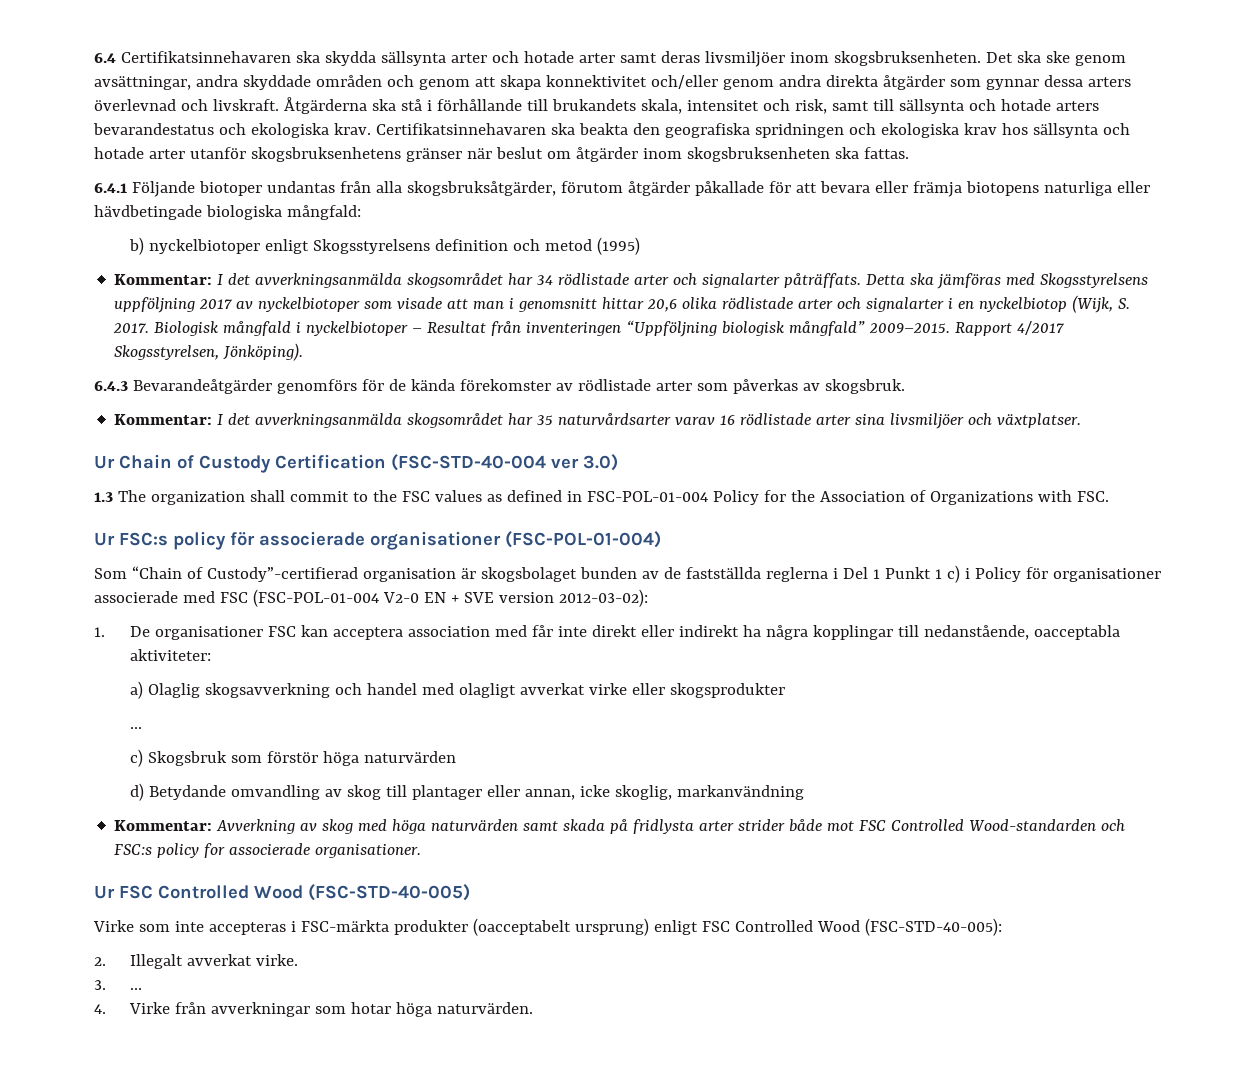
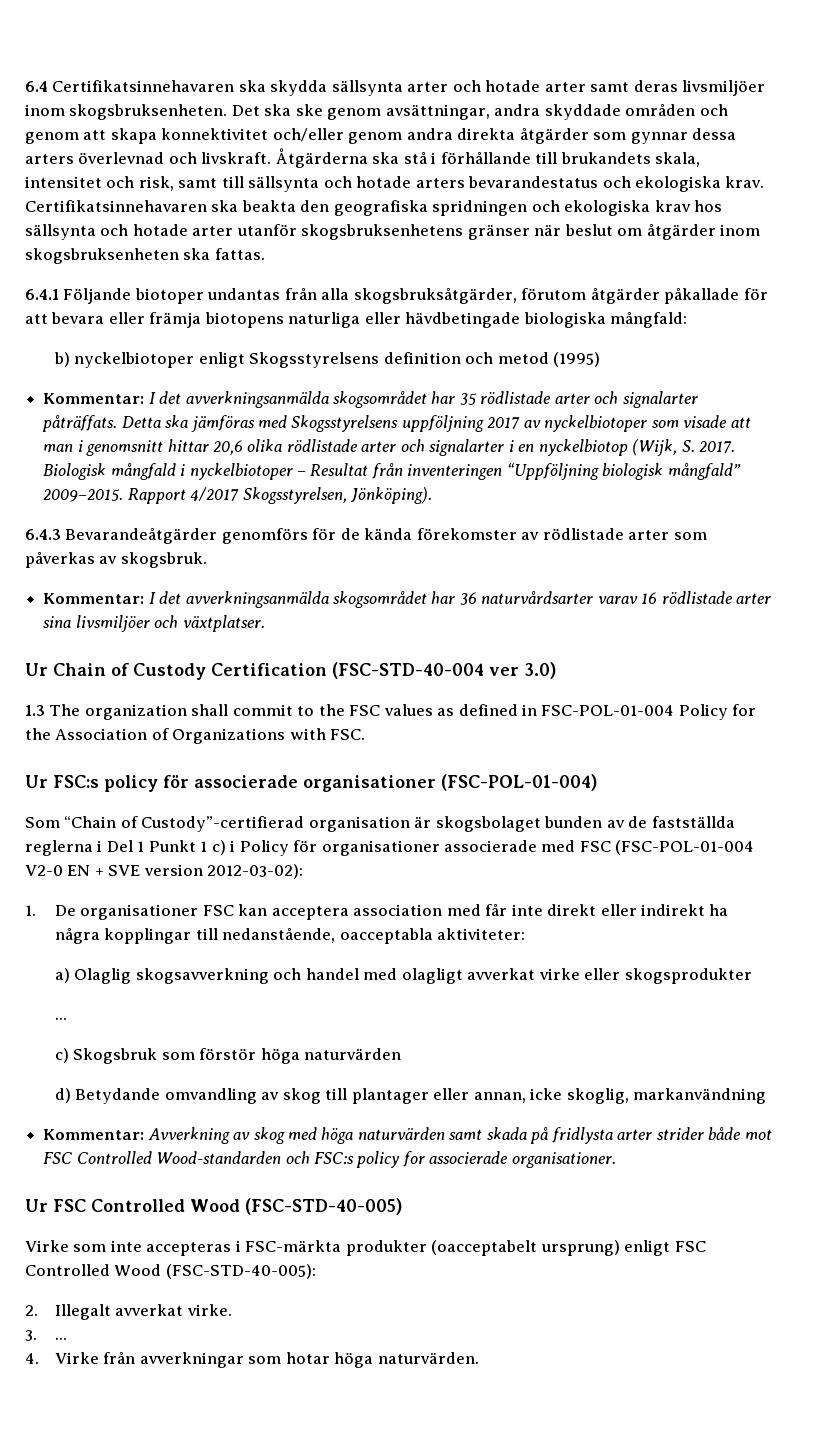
- Kommentar: I det avverkningsanmälda skogsområdet har 34 rödlistade arter och signalarter påträffats.
+ Kommentar: I det avverkningsanmälda skogsområdet har 35 rödlistade arter och signalarter påträffats.
- Kommentar: I det avverkningsanmälda skogsområdet har 35 naturvårdsarter varav 16 rödlistade arter sina livsmiljöer och växtplatser.
+ Kommentar: I det avverkningsanmälda skogsområdet har 36 naturvårdsarter varav 16 rödlistade arter sina livsmiljöer och växtplatser.

